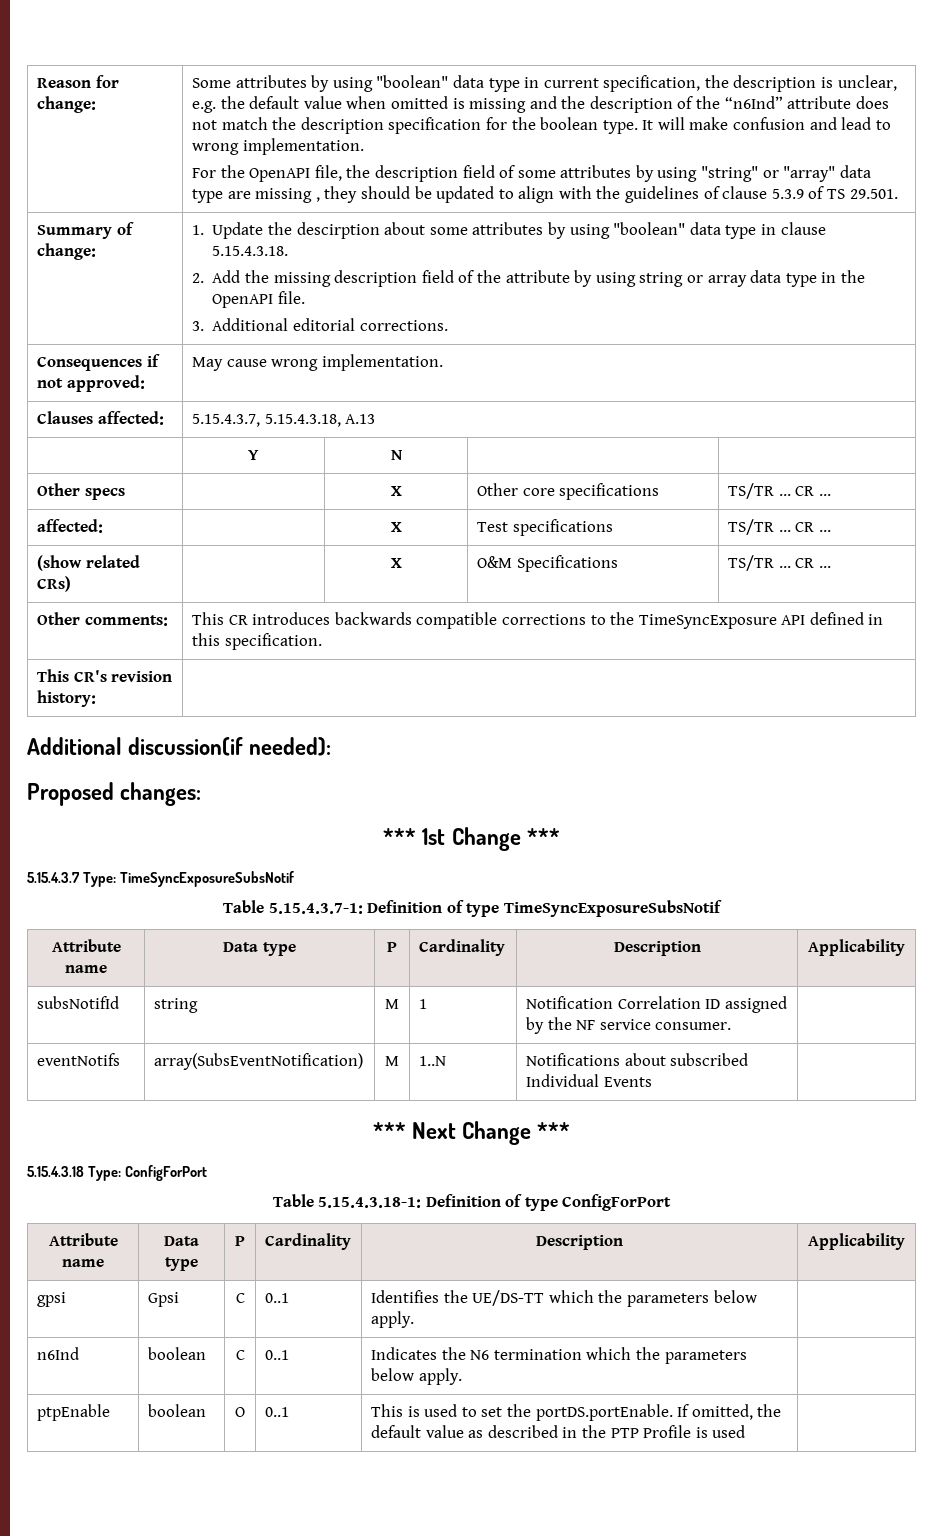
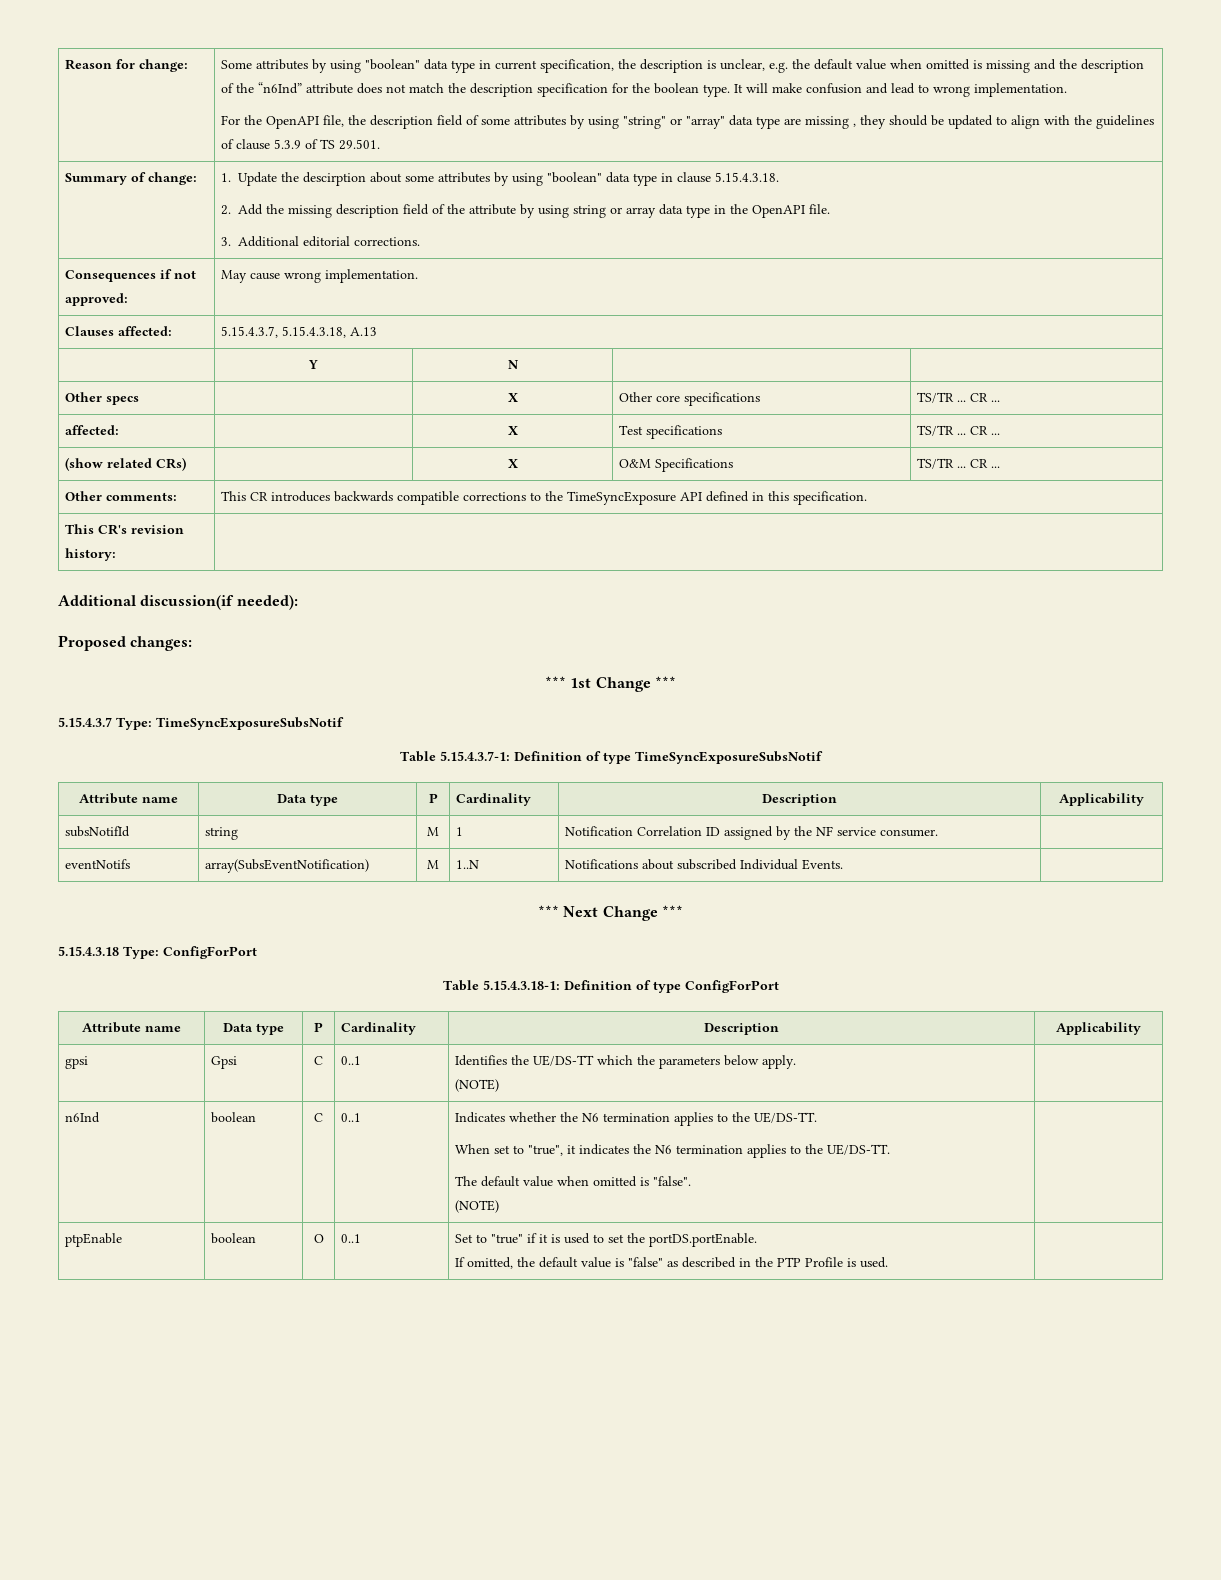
- eventNotifs | array(SubsEventNotification) | M | 1..N | Notifications about subscribed Individual Events |
+ eventNotifs | array(SubsEventNotification) | M | 1..N | Notifications about subscribed Individual Events. |
- gpsi | Gpsi | C | 0..1 | Identifies the UE/DS-TT which the parameters below apply. |
+ gpsi | Gpsi | C | 0..1 | Identifies the UE/DS-TT which the parameters below apply.
+ (NOTE) |
- n6Ind | boolean | C | 0..1 | Indicates the N6 termination which the parameters below apply. |
+ n6Ind | boolean | C | 0..1 | Indicates whether the N6 termination applies to the UE/DS-TT.
+ When set to "true", it indicates the N6 termination applies to the UE/DS-TT.
+ The default value when omitted is "false".
+ (NOTE) |
- ptpEnable | boolean | O | 0..1 | This is used to set the portDS.portEnable. If omitted, the default value as described in the PTP Profile is used |
+ ptpEnable | boolean | O | 0..1 | Set to "true" if it is used to set the portDS.portEnable.
+ If omitted, the default value is "false" as described in the PTP Profile is used. |

